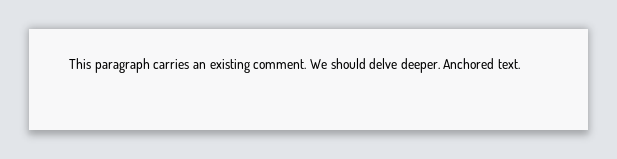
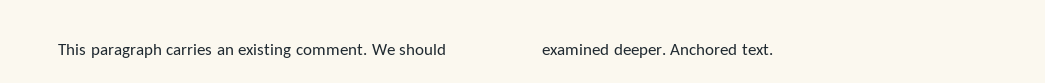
- We should delve deeper.
+ We should examined deeper.

